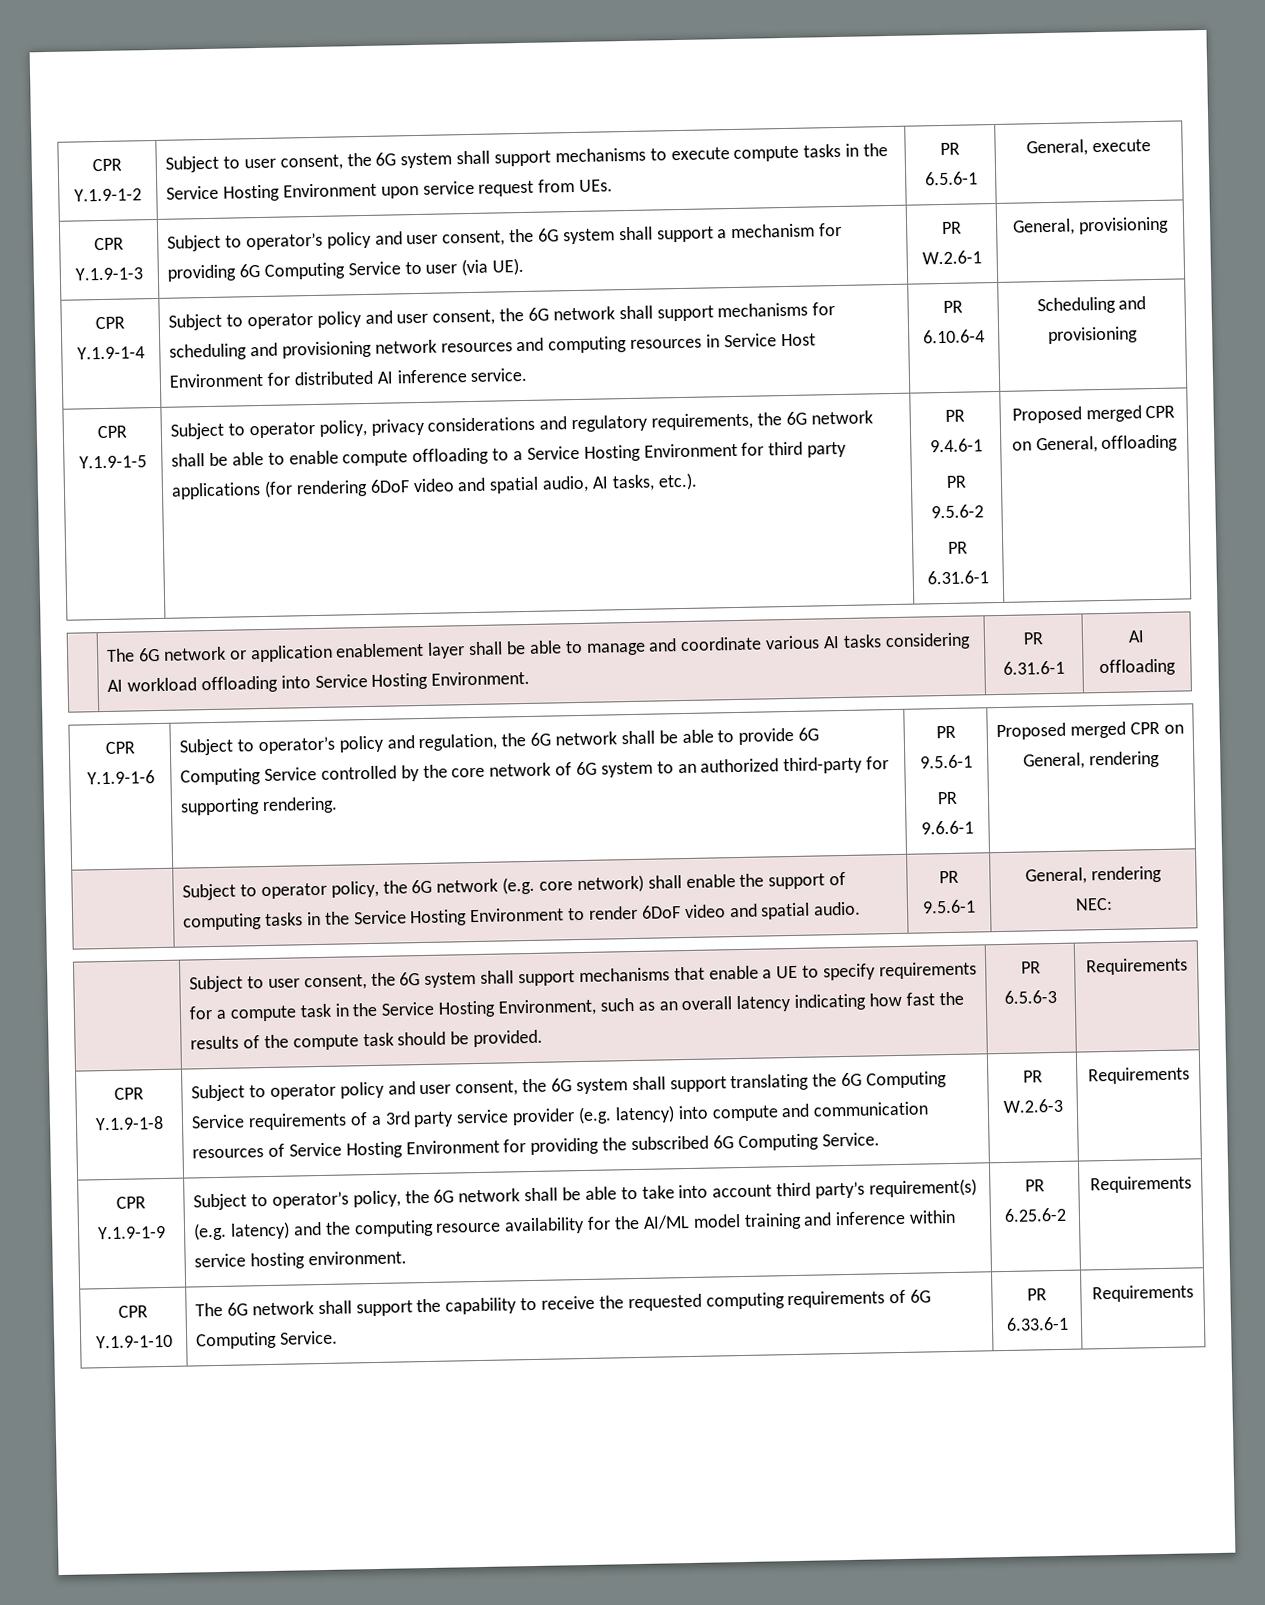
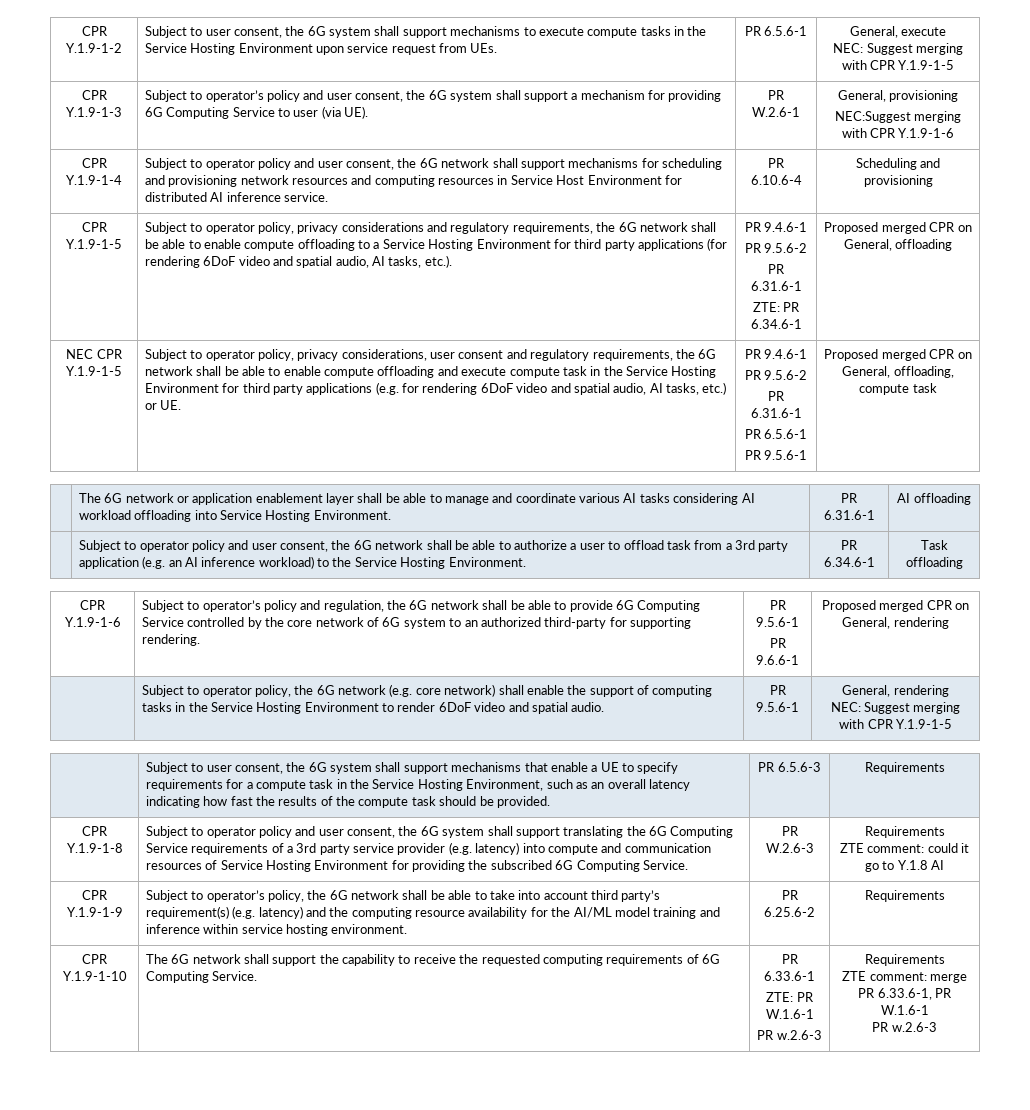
  CPR Y.1.9-1-2 | Subject to user consent, the 6G system shall support mechanisms to execute compute tasks in the Service Hosting Environment upon service request from UEs. | PR 6.5.6-1 | General, execute
+ NEC: Suggest merging with CPR Y.1.9-1-5
  CPR Y.1.9-1-3 | Subject to operator’s policy and user consent, the 6G system shall support a mechanism for providing 6G Computing Service to user (via UE). | PR W.2.6-1 | General, provisioning
+ NEC:Suggest merging with CPR Y.1.9-1-6
+ ZTE: PR 6.34.6-1
+ NEC CPR Y.1.9-1-5 | Subject to operator policy, privacy considerations, user consent and regulatory requirements, the 6G network shall be able to enable compute offloading and execute compute task in the Service Hosting Environment for third party applications (e.g. for rendering 6DoF video and spatial audio, AI tasks, etc.) or UE. | PR 9.4.6-1
+ PR 9.5.6-2
+ PR 6.31.6-1
+ PR 6.5.6-1
+ PR 9.5.6-1 | Proposed merged CPR on General, offloading, compute task
+ | Subject to operator policy and user consent, the 6G network shall be able to authorize a user to offload task from a 3rd party application (e.g. an AI inference workload) to the Service Hosting Environment. | PR 6.34.6-1 | Task offloading
  | Subject to operator policy, the 6G network (e.g. core network) shall enable the support of computing tasks in the Service Hosting Environment to render 6DoF video and spatial audio. | PR 9.5.6-1 | General, rendering
- NEC:
+ NEC: Suggest merging with CPR Y.1.9-1-5
+ ZTE comment: could it go to Y.1.8 AI
- CPR Y.1.9-1-10 | The 6G network shall support the capability to receive the requested computing requirements of 6G Computing Service. | PR 6.33.6-1 | Requirements
+ CPR Y.1.9-1-10 | The 6G network shall support the capability to receive the requested computing requirements of 6G Computing Service. | PR 6.33.6-1
+ ZTE: PR W.1.6-1
+ PR w.2.6-3 | Requirements
+ ZTE comment: merge PR 6.33.6-1, PR W.1.6-1
+ PR w.2.6-3

